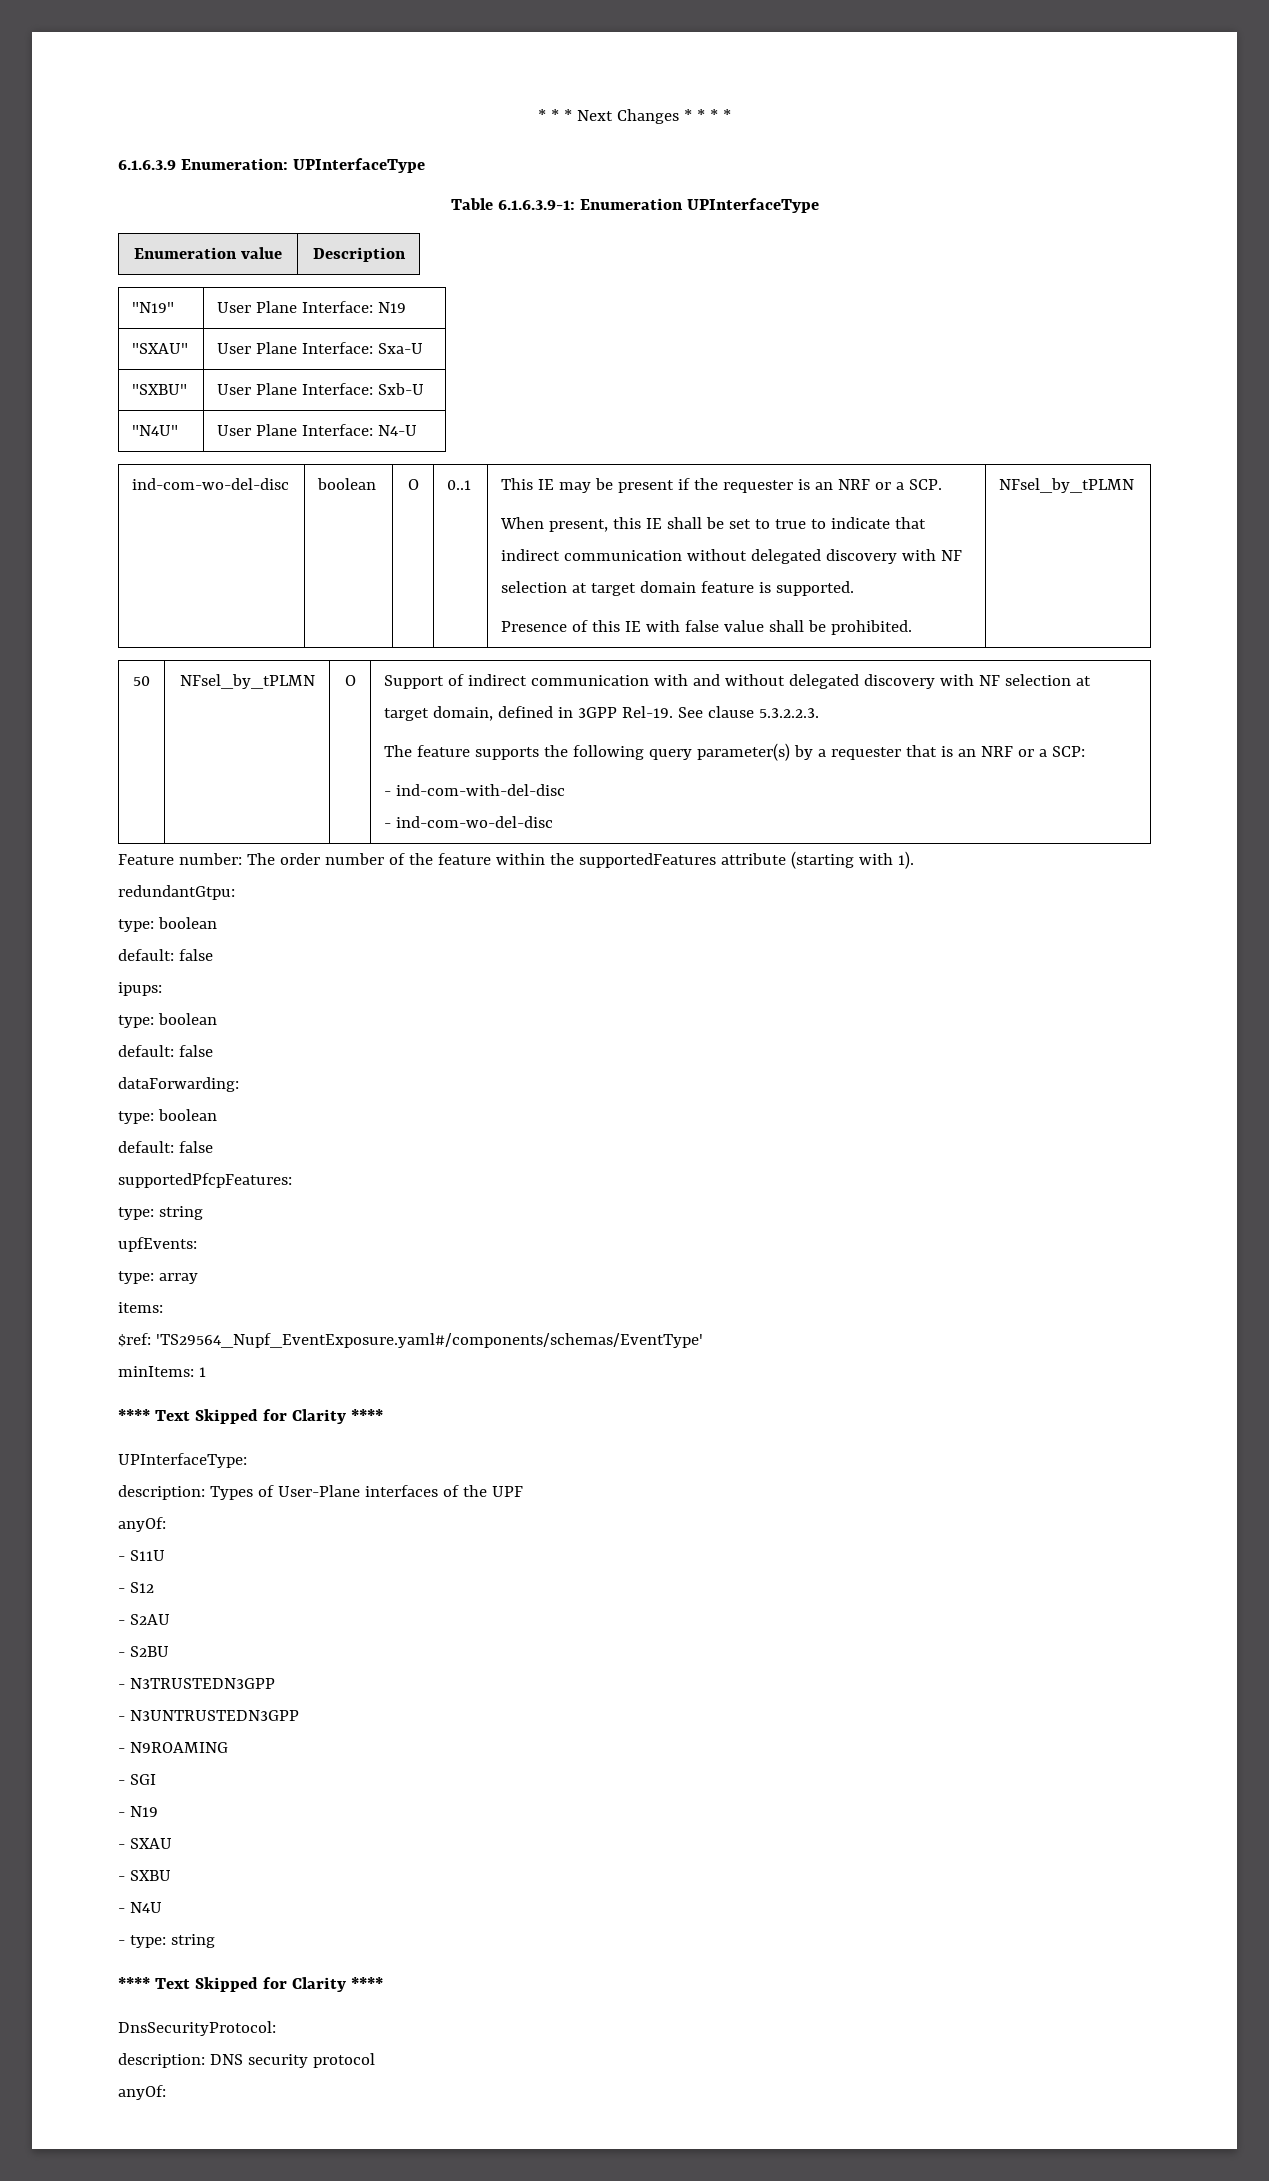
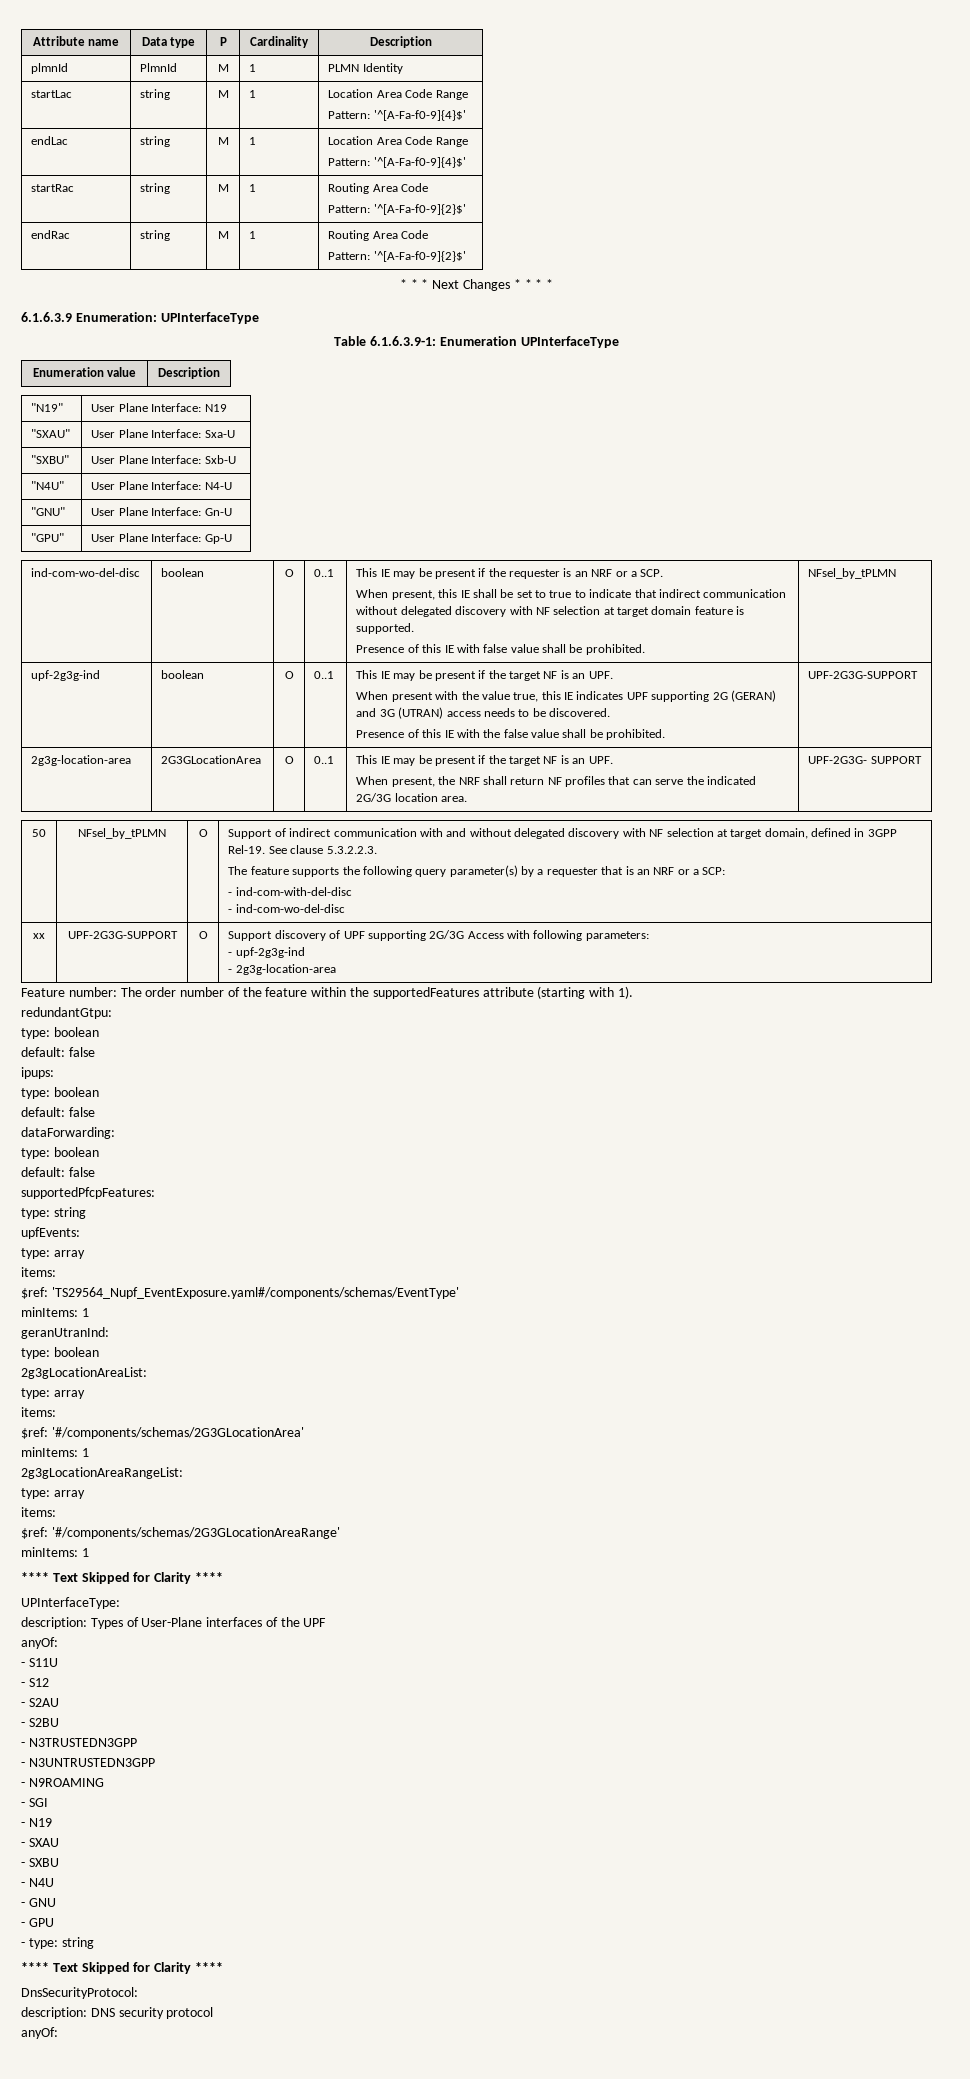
+ Attribute name | Data type | P | Cardinality | Description
+ plmnId | PlmnId | M | 1 | PLMN Identity
+ startLac | string | M | 1 | Location Area Code Range
+ Pattern: '^[A-Fa-f0-9]{4}$'
+ endLac | string | M | 1 | Location Area Code Range
+ Pattern: '^[A-Fa-f0-9]{4}$'
+ startRac | string | M | 1 | Routing Area Code
+ Pattern: '^[A-Fa-f0-9]{2}$'
+ endRac | string | M | 1 | Routing Area Code
+ Pattern: '^[A-Fa-f0-9]{2}$'
+ "GNU" | User Plane Interface: Gn-U
+ "GPU" | User Plane Interface: Gp-U
+ upf-2g3g-ind | boolean | O | 0..1 | This IE may be present if the target NF is an UPF.
+ When present with the value true, this IE indicates UPF supporting 2G (GERAN) and 3G (UTRAN) access needs to be discovered.
+ Presence of this IE with the false value shall be prohibited. | UPF-2G3G-SUPPORT
+ 2g3g-location-area | 2G3GLocationArea | O | 0..1 | This IE may be present if the target NF is an UPF.
+ When present, the NRF shall return NF profiles that can serve the indicated 2G/3G location area. | UPF-2G3G- SUPPORT
+ xx | UPF-2G3G-SUPPORT | O | Support discovery of UPF supporting 2G/3G Access with following parameters:
+ - upf-2g3g-ind
+ - 2g3g-location-area
+ geranUtranInd:
+ type: boolean
+ 2g3gLocationAreaList:
+ type: array
+ items:
+ $ref: '#/components/schemas/2G3GLocationArea'
+ minItems: 1
+ 2g3gLocationAreaRangeList:
+ type: array
+ items:
+ $ref: '#/components/schemas/2G3GLocationAreaRange'
+ minItems: 1
+ - GNU
+ - GPU

